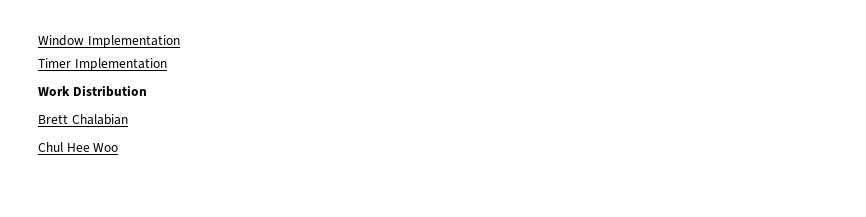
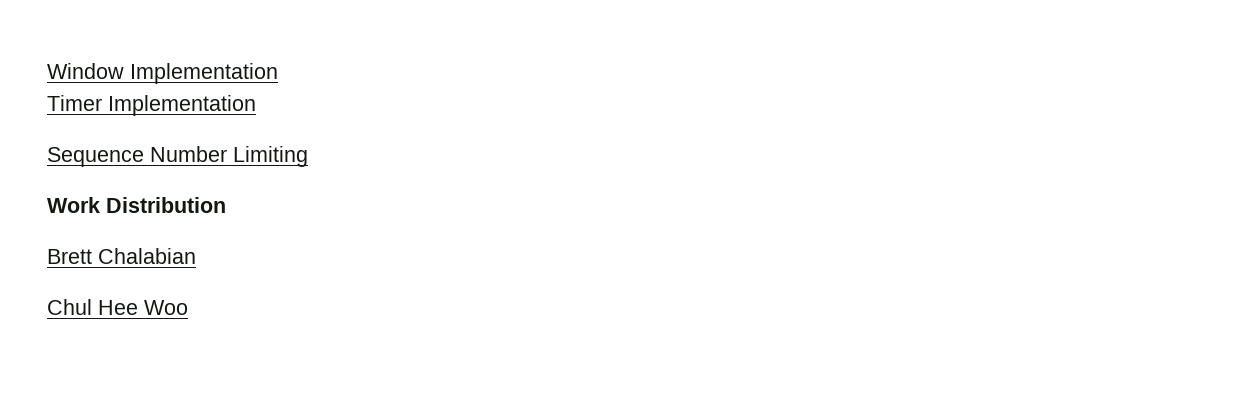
+ Sequence Number Limiting

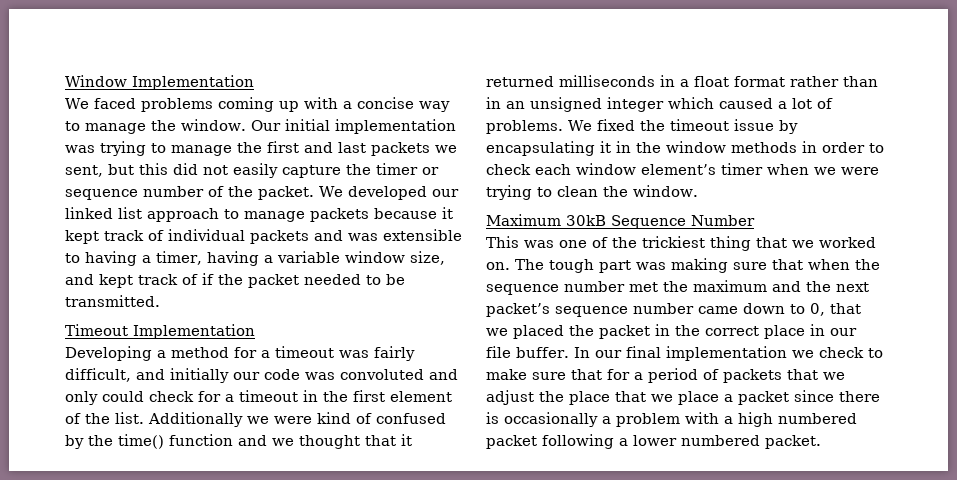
- Timer Implementation
- Sequence Number Limiting
- Work Distribution
- Brett Chalabian
- Chul Hee Woo
+ We faced problems coming up with a concise way to manage the window. Our initial implementation was trying to manage the first and last packets we sent, but this did not easily capture the timer or sequence number of the packet. We developed our linked list approach to manage packets because it kept track of individual packets and was extensible to having a timer, having a variable window size, and kept track of if the packet needed to be transmitted.
+ Timeout Implementation
+ Developing a method for a timeout was fairly difficult, and initially our code was convoluted and only could check for a timeout in the first element of the list. Additionally we were kind of confused by the time() function and we thought that it returned milliseconds in a float format rather than in an unsigned integer which caused a lot of problems. We fixed the timeout issue by encapsulating it in the window methods in order to check each window element’s timer when we were trying to clean the window.
+ Maximum 30kB Sequence Number
+ This was one of the trickiest thing that we worked on. The tough part was making sure that when the sequence number met the maximum and the next packet’s sequence number came down to 0, that we placed the packet in the correct place in our file buffer. In our final implementation we check to make sure that for a period of packets that we adjust the place that we place a packet since there is occasionally a problem with a high numbered packet following a lower numbered packet.

